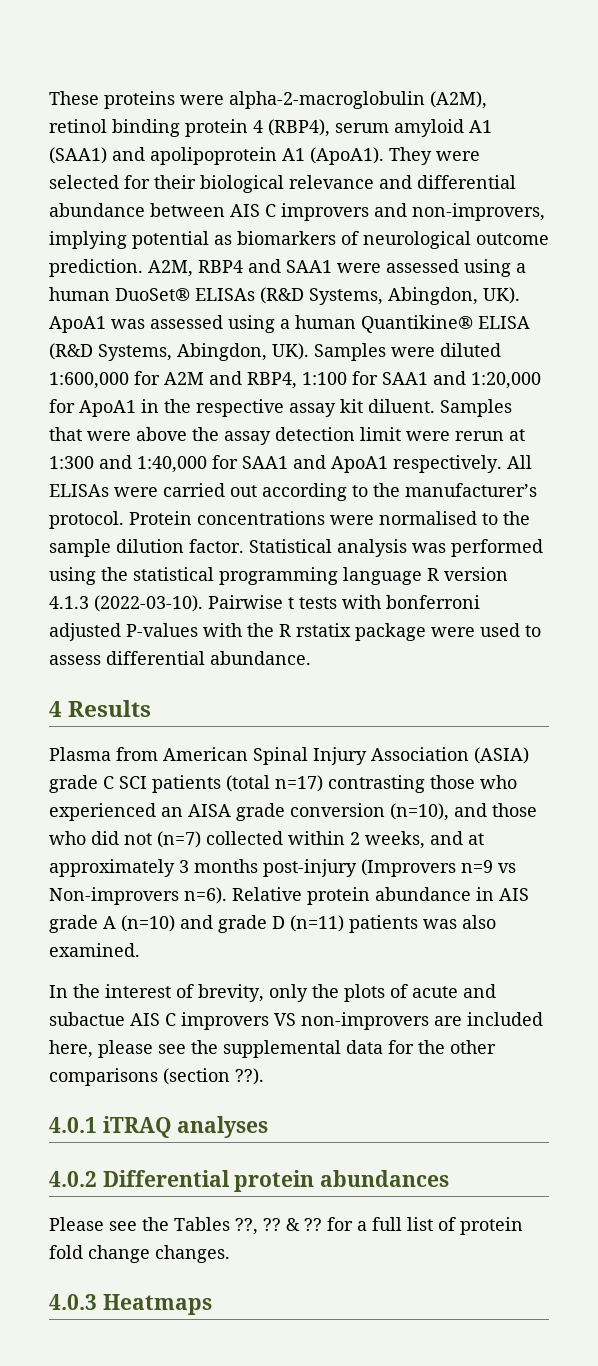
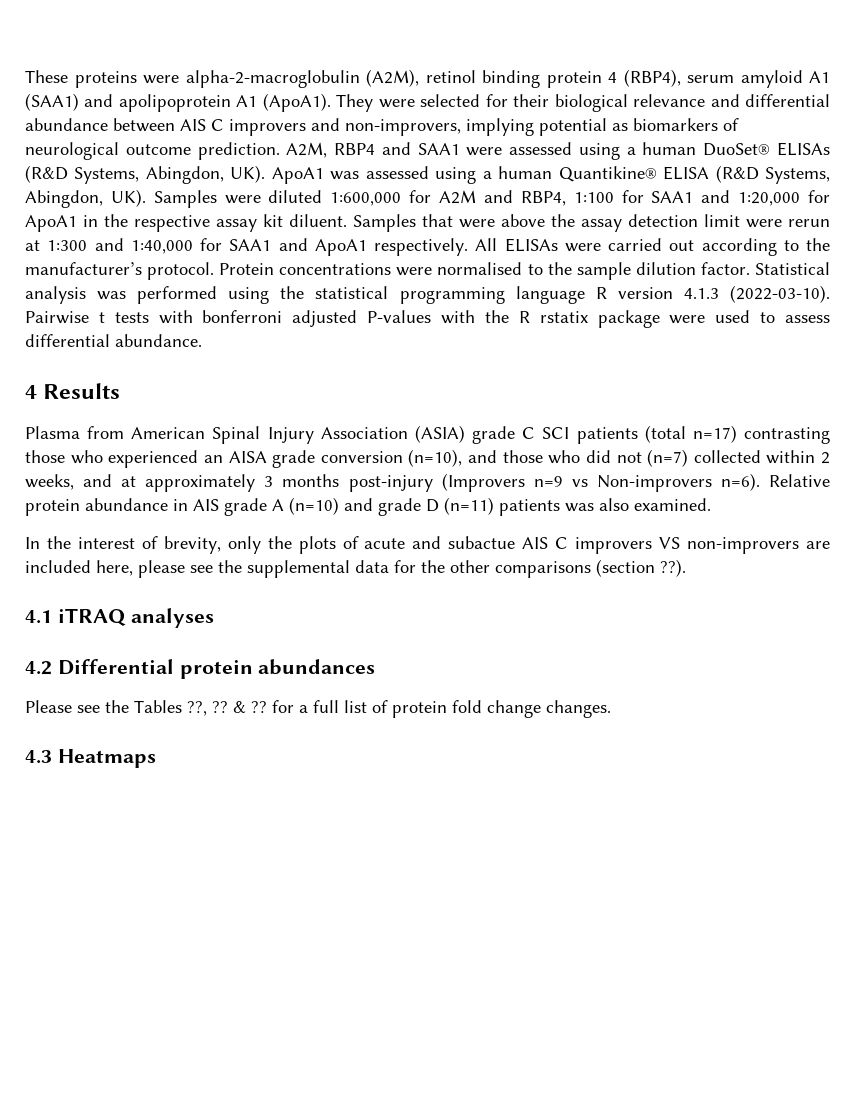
- 4.0.1 iTRAQ analyses
+ 4.1 iTRAQ analyses
- 4.0.2 Differential protein abundances
+ 4.2 Differential protein abundances
- 4.0.3 Heatmaps
+ 4.3 Heatmaps

